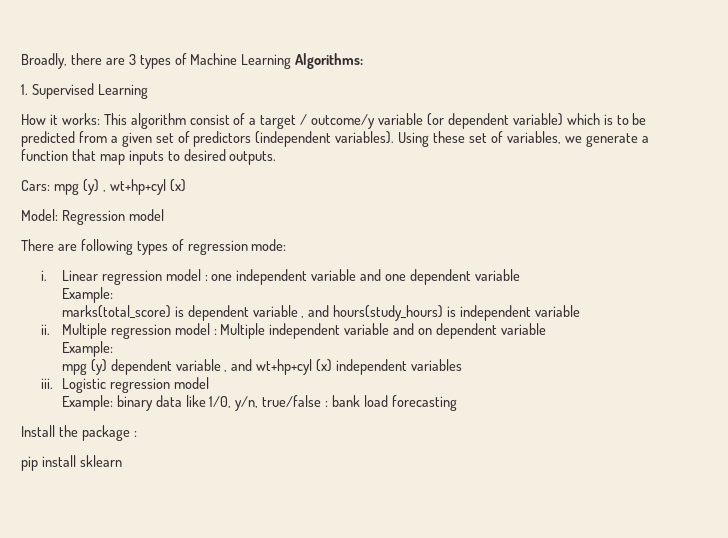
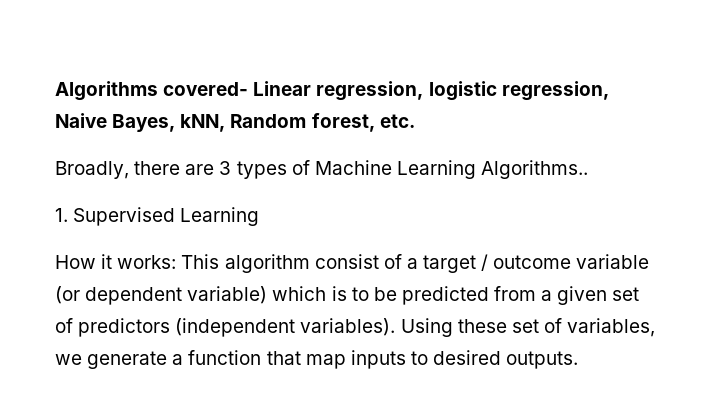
+ Algorithms covered- Linear regression, logistic regression, Naive Bayes, kNN, Random forest, etc.
- Broadly, there are 3 types of Machine Learning Algorithms:
+ Broadly, there are 3 types of Machine Learning Algorithms..
- How it works: This algorithm consist of a target / outcome/y variable (or dependent variable) which is to be predicted from a given set of predictors (independent variables).
+ How it works: This algorithm consist of a target / outcome variable (or dependent variable) which is to be predicted from a given set of predictors (independent variables).
- Cars: mpg (y) , wt+hp+cyl (x)
- Model: Regression model
- There are following types of regression mode:
- i. Linear regression model : one independent variable and one dependent variable
- Example:
- marks(total_score) is dependent variable , and hours(study_hours) is independent variable
- ii. Multiple regression model : Multiple independent variable and on dependent variable
- Example:
- mpg (y) dependent variable , and wt+hp+cyl (x) independent variables
- iii. Logistic regression model
- Example: binary data like 1/0, y/n, true/false : bank load forecasting
- Install the package :
- pip install sklearn

